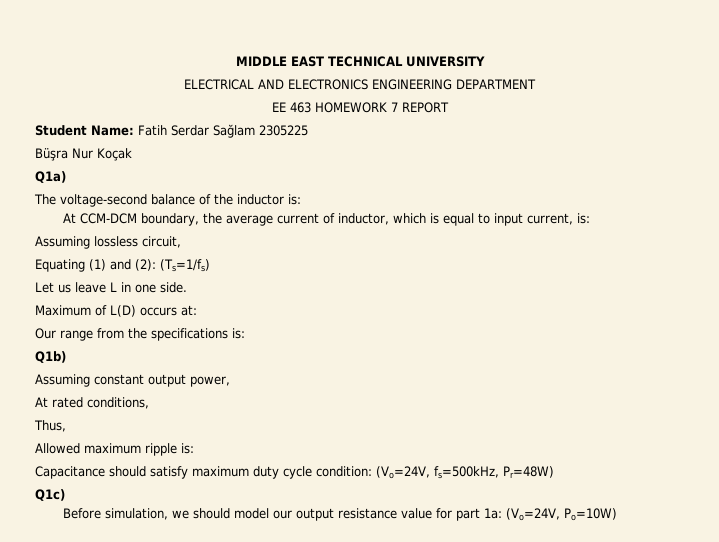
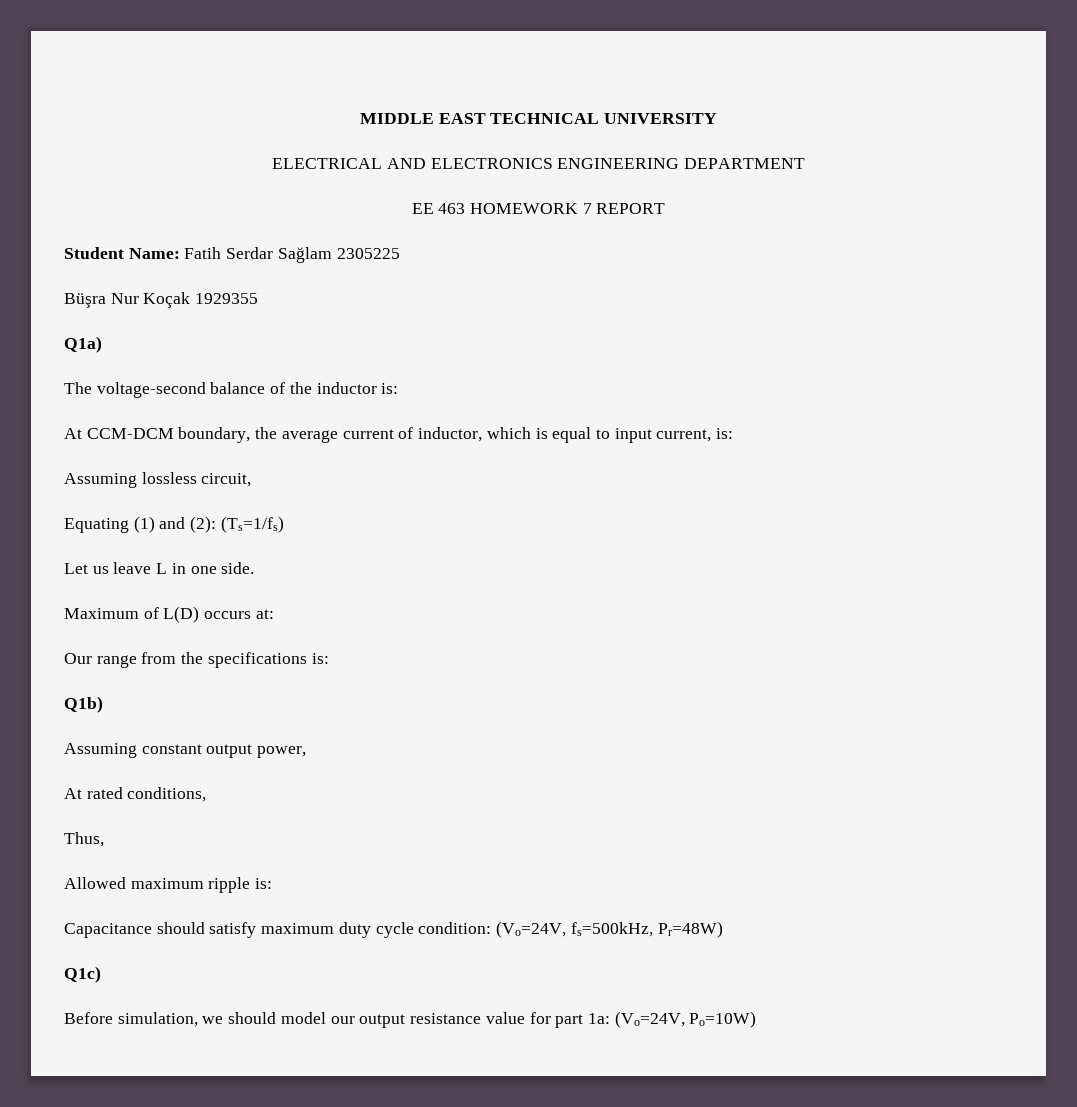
- Büşra Nur Koçak
+ Büşra Nur Koçak 1929355

